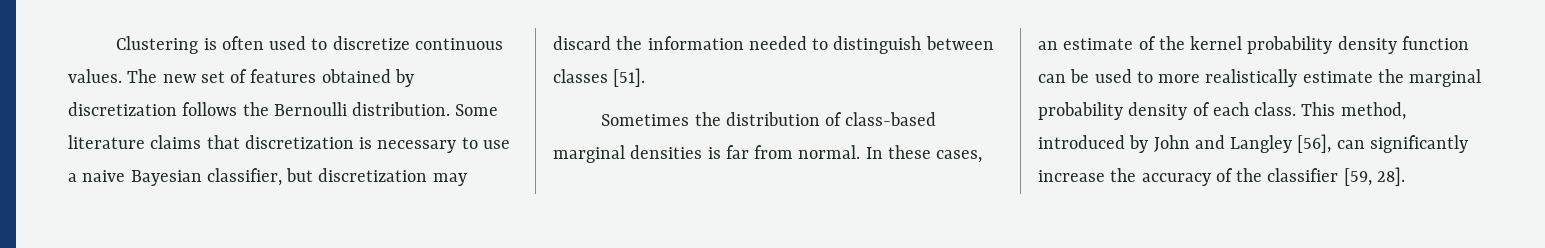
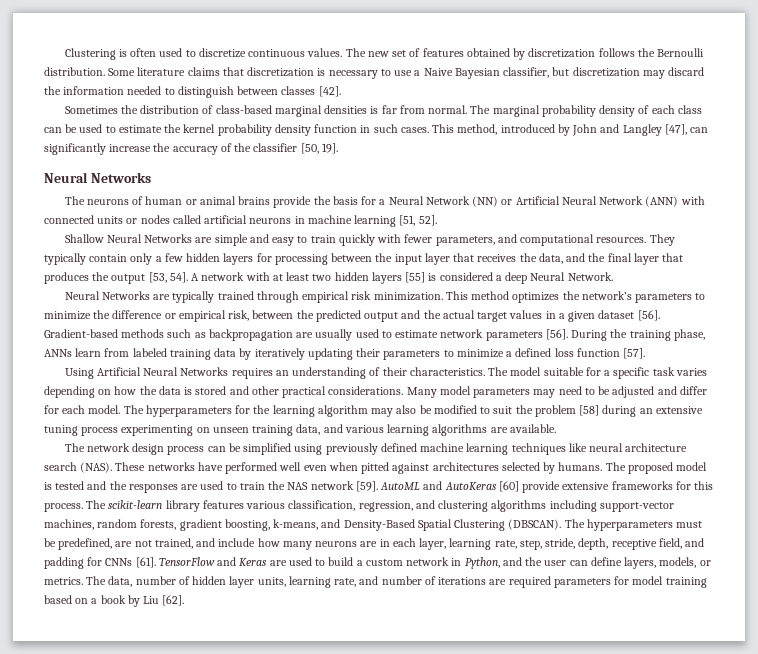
- Some literature claims that discretization is necessary to use a naive Bayesian classifier, but discretization may discard the information needed to distinguish between classes [51].
+ Some literature claims that discretization is necessary to use a Naive Bayesian classifier, but discretization may discard the information needed to distinguish between classes [42].
- In these cases, an estimate of the kernel probability density function can be used to more realistically estimate the marginal probability density of each class.
+ The marginal probability density of each class can be used to estimate the kernel probability density function in such cases.
- This method, introduced by John and Langley [56], can significantly increase the accuracy of the classifier [59, 28].
+ This method, introduced by John and Langley [47], can significantly increase the accuracy of the classifier [50, 19].
+ Neural Networks
+ The neurons of human or animal brains provide the basis for a Neural Network (NN) or Artificial Neural Network (ANN) with connected units or nodes called artificial neurons in machine learning [51, 52].
+ Shallow Neural Networks are simple and easy to train quickly with fewer parameters, and computational resources. They typically contain only a few hidden layers for processing between the input layer that receives the data, and the final layer that produces the output [53, 54]. A network with at least two hidden layers [55] is considered a deep Neural Network.
+ Neural Networks are typically trained through empirical risk minimization. This method optimizes the network’s parameters to minimize the difference or empirical risk, between the predicted output and the actual target values in a given dataset [56]. Gradient-based methods such as backpropagation are usually used to estimate network parameters [56]. During the training phase, ANNs learn from labeled training data by iteratively updating their parameters to minimize a defined loss function [57].
+ Using Artificial Neural Networks requires an understanding of their characteristics. The model suitable for a specific task varies depending on how the data is stored and other practical considerations. Many model parameters may need to be adjusted and differ for each model. The hyperparameters for the learning algorithm may also be modified to suit the problem [58] during an extensive tuning process experimenting on unseen training data, and various learning algorithms are available.
+ The network design process can be simplified using previously defined machine learning techniques like neural architecture search (NAS). These networks have performed well even when pitted against architectures selected by humans. The proposed model is tested and the responses are used to train the NAS network [59]. AutoML and AutoKeras [60] provide extensive frameworks for this process. The scikit-learn library features various classification, regression, and clustering algorithms including support-vector machines, random forests, gradient boosting, k-means, and Density-Based Spatial Clustering (DBSCAN). The hyperparameters must be predefined, are not trained, and include how many neurons are in each layer, learning rate, step, stride, depth, receptive field, and padding for CNNs [61]. TensorFlow and Keras are used to build a custom network in Python, and the user can define layers, models, or metrics. The data, number of hidden layer units, learning rate, and number of iterations are required parameters for model training based on a book by Liu [62].

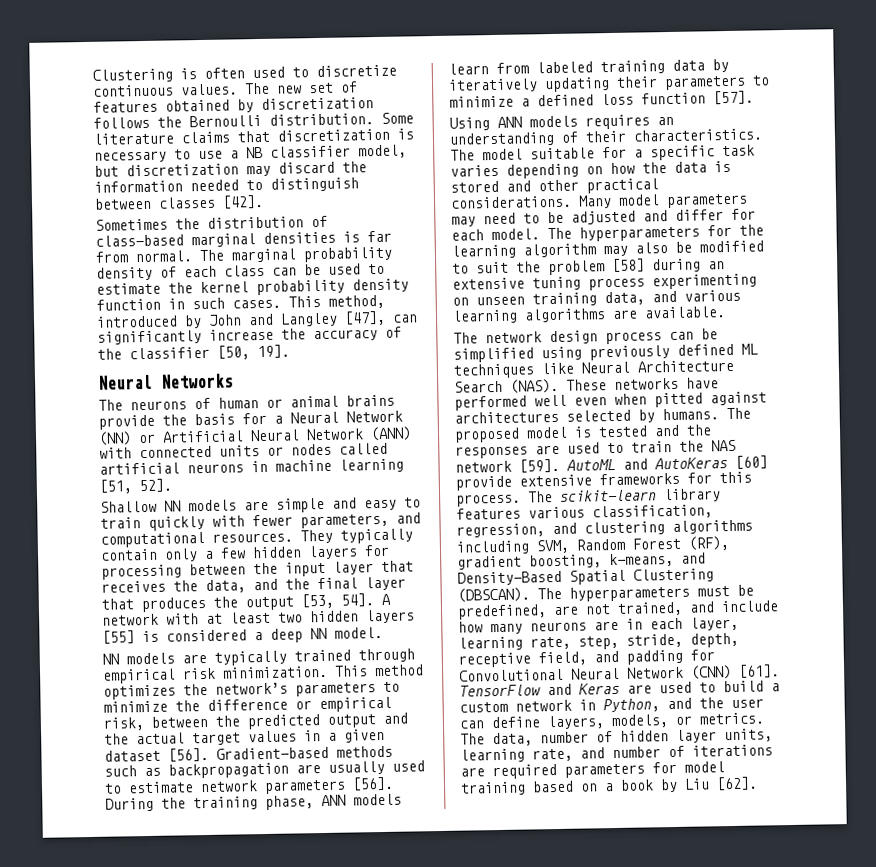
- Some literature claims that discretization is necessary to use a Naive Bayesian classifier, but discretization may discard the information needed to distinguish between classes [42].
+ Some literature claims that discretization is necessary to use a NB classifier model, but discretization may discard the information needed to distinguish between classes [42].
- Shallow Neural Networks are simple and easy to train quickly with fewer parameters, and computational resources.
+ Shallow NN models are simple and easy to train quickly with fewer parameters, and computational resources.
- A network with at least two hidden layers [55] is considered a deep Neural Network.
- Neural Networks are typically trained through empirical risk minimization.
+ A network with at least two hidden layers [55] is considered a deep NN model.
+ NN models are typically trained through empirical risk minimization.
- During the training phase, ANNs learn from labeled training data by iteratively updating their parameters to minimize a defined loss function [57].
+ During the training phase, ANN models learn from labeled training data by iteratively updating their parameters to minimize a defined loss function [57].
- Using Artificial Neural Networks requires an understanding of their characteristics.
+ Using ANN models requires an understanding of their characteristics.
- The network design process can be simplified using previously defined machine learning techniques like neural architecture search (NAS).
+ The network design process can be simplified using previously defined ML techniques like Neural Architecture Search (NAS).
- The scikit-learn library features various classification, regression, and clustering algorithms including support-vector machines, random forests, gradient boosting, k-means, and Density-Based Spatial Clustering (DBSCAN).
+ The scikit-learn library features various classification, regression, and clustering algorithms including SVM, Random Forest (RF), gradient boosting, k-means, and Density-Based Spatial Clustering (DBSCAN).
- The hyperparameters must be predefined, are not trained, and include how many neurons are in each layer, learning rate, step, stride, depth, receptive field, and padding for CNNs [61].
+ The hyperparameters must be predefined, are not trained, and include how many neurons are in each layer, learning rate, step, stride, depth, receptive field, and padding for Convolutional Neural Network (CNN) [61].

